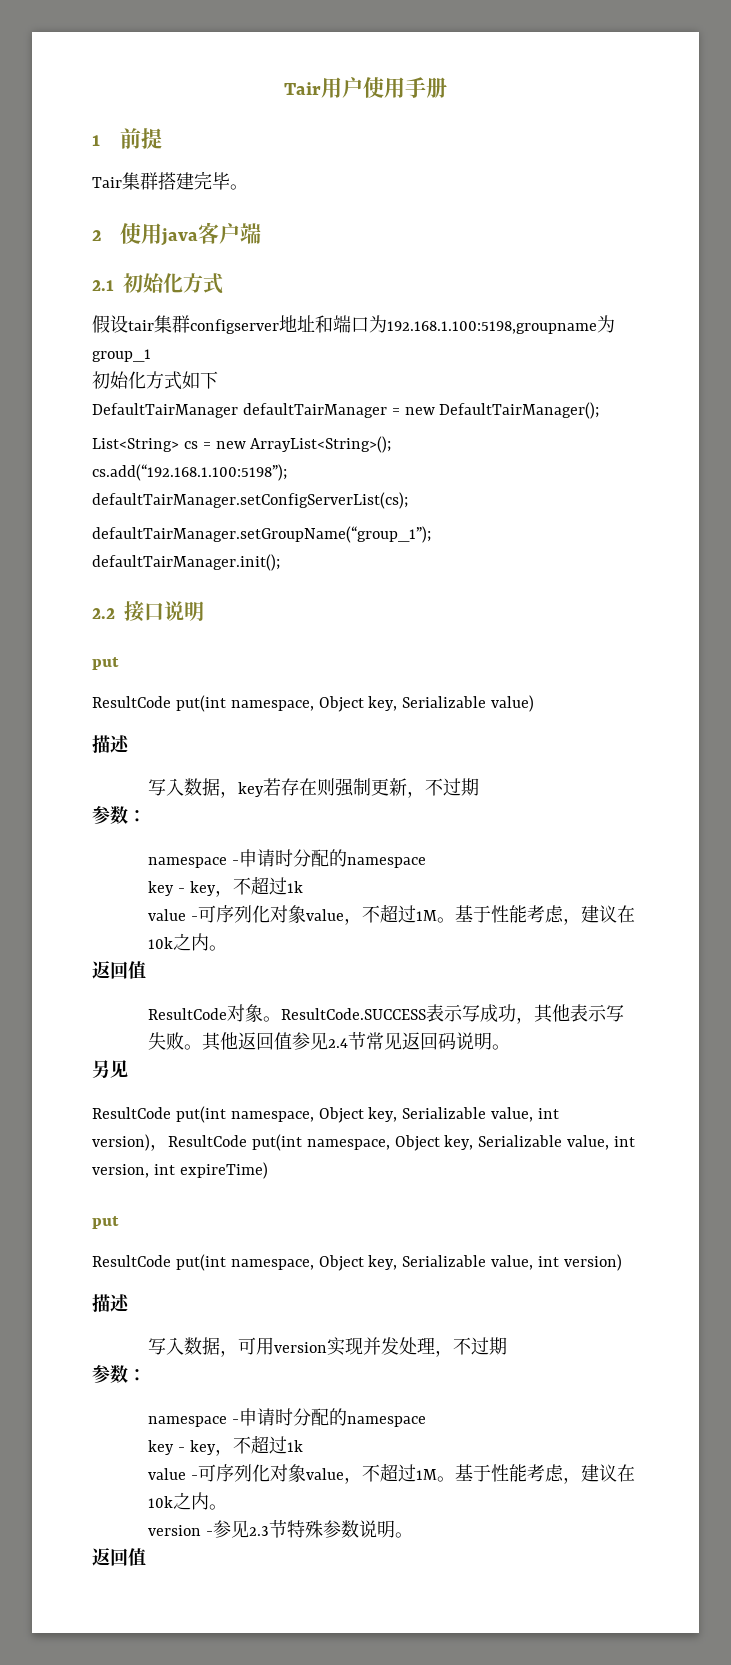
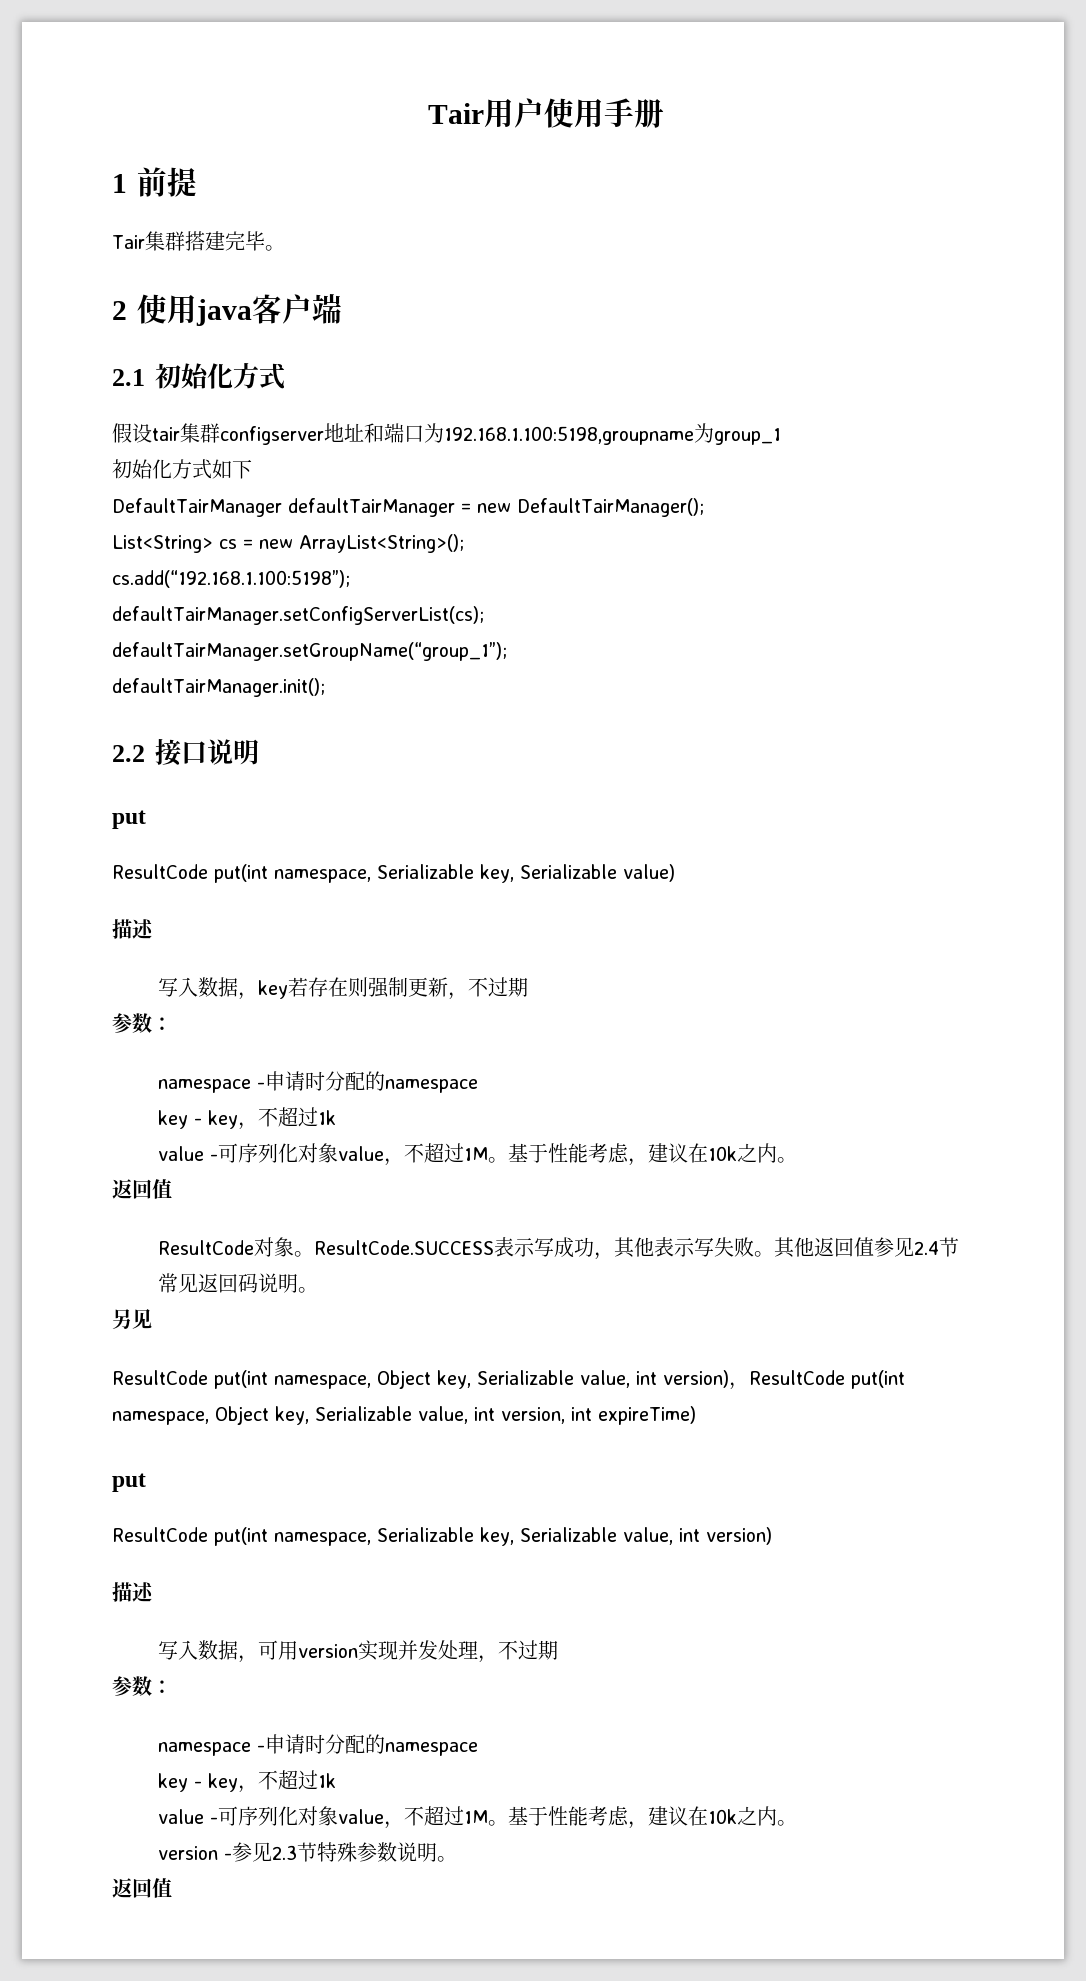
- ResultCode put(int namespace, Object key, Serializable value)
+ ResultCode put(int namespace, Serializable key, Serializable value)
  ResultCode put(int namespace, Object key, Serializable value, int version)，ResultCode put(int namespace, Object key, Serializable value, int version, int expireTime)
  put
- ResultCode put(int namespace, Object key, Serializable value, int version)
+ ResultCode put(int namespace, Serializable key, Serializable value, int version)

